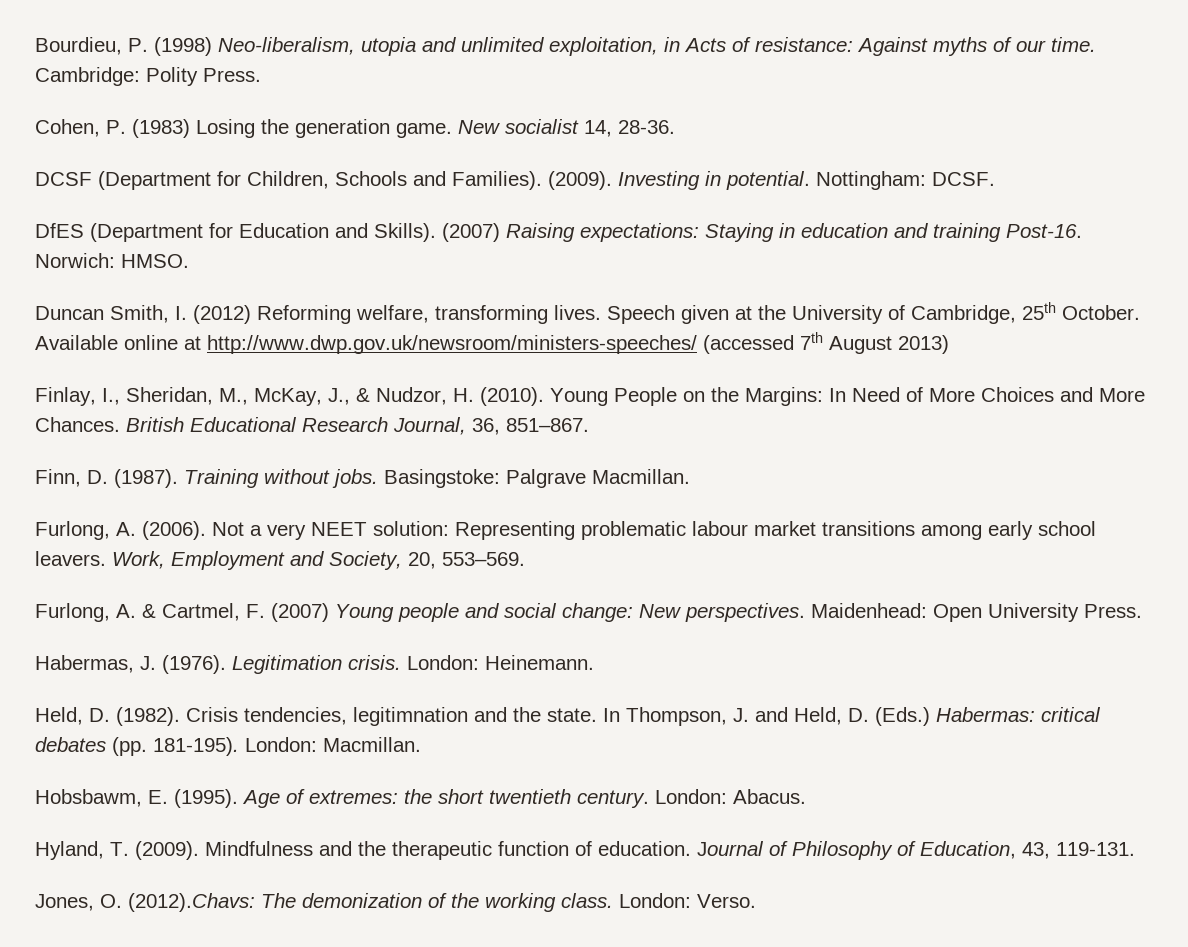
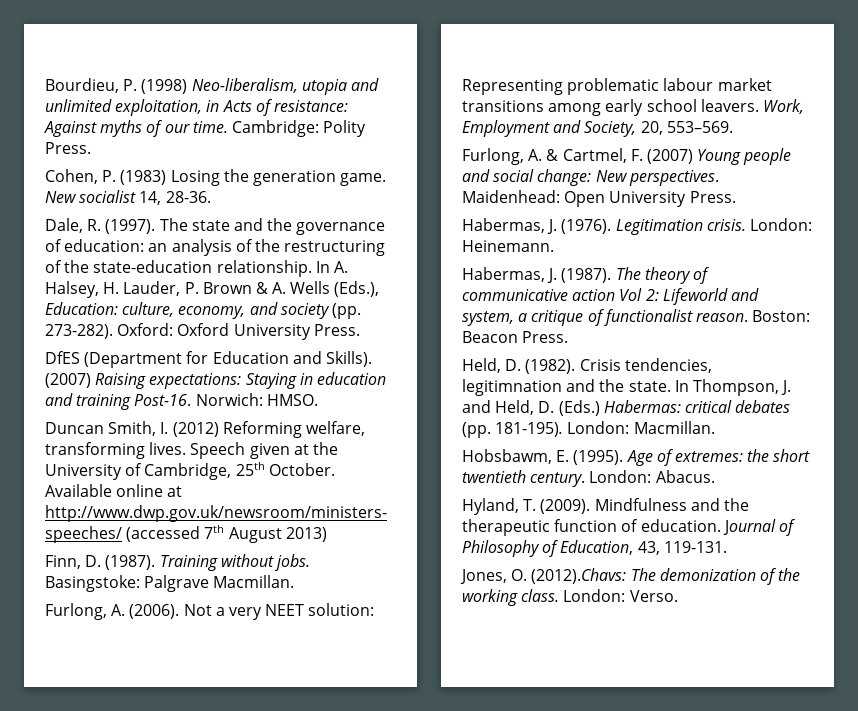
- DCSF (Department for Children, Schools and Families). (2009). Investing in potential. Nottingham: DCSF.
+ Dale, R. (1997). The state and the governance of education: an analysis of the restructuring of the state-education relationship. In A. Halsey, H. Lauder, P. Brown & A. Wells (Eds.), Education: culture, economy, and society (pp. 273-282). Oxford: Oxford University Press.
- Finlay, I., Sheridan, M., McKay, J., & Nudzor, H. (2010). Young People on the Margins: In Need of More Choices and More Chances. British Educational Research Journal, 36, 851–867.
+ Habermas, J. (1987). The theory of communicative action Vol 2: Lifeworld and system, a critique of functionalist reason. Boston: Beacon Press.

